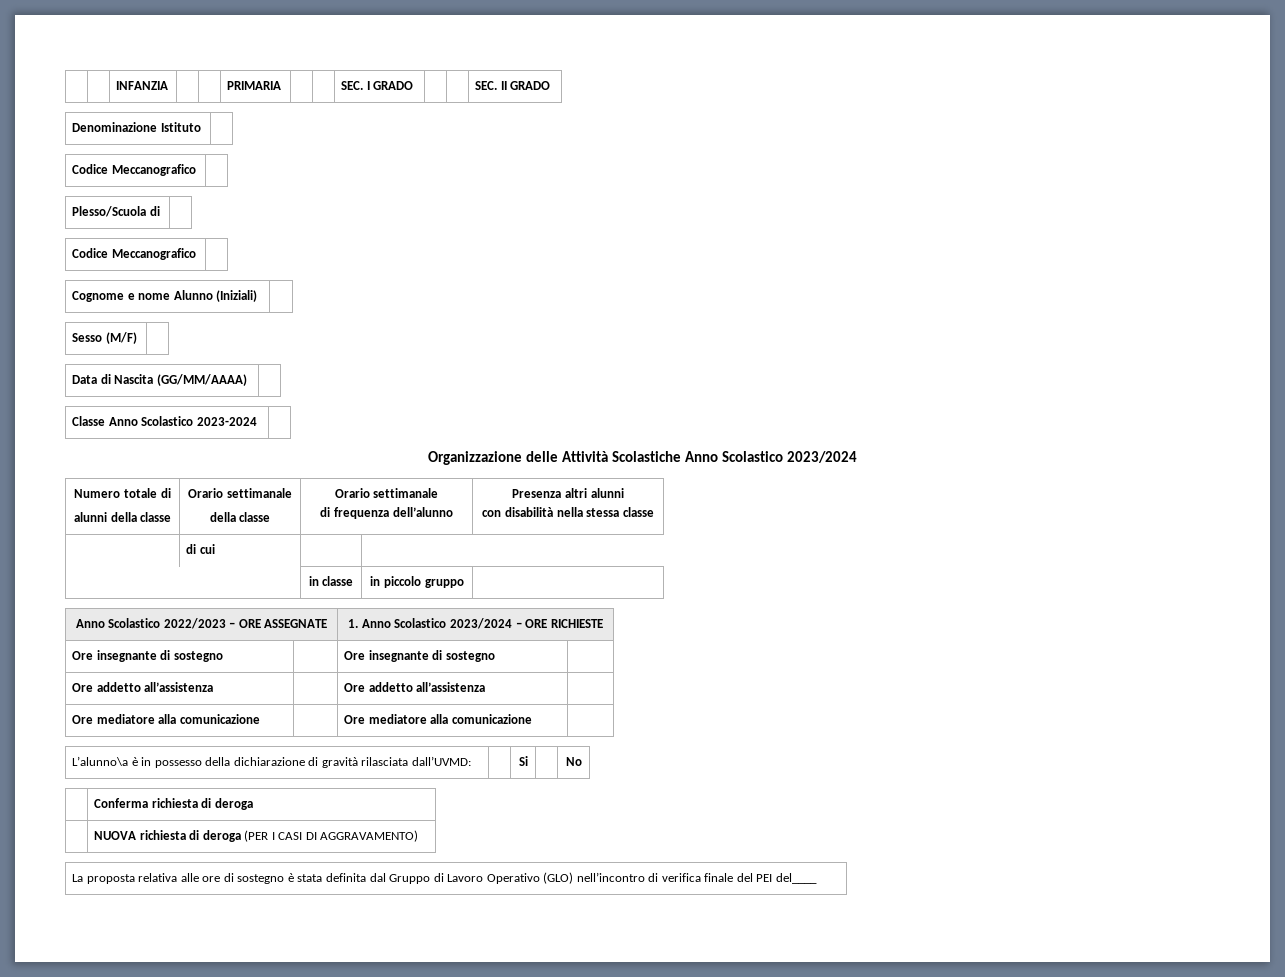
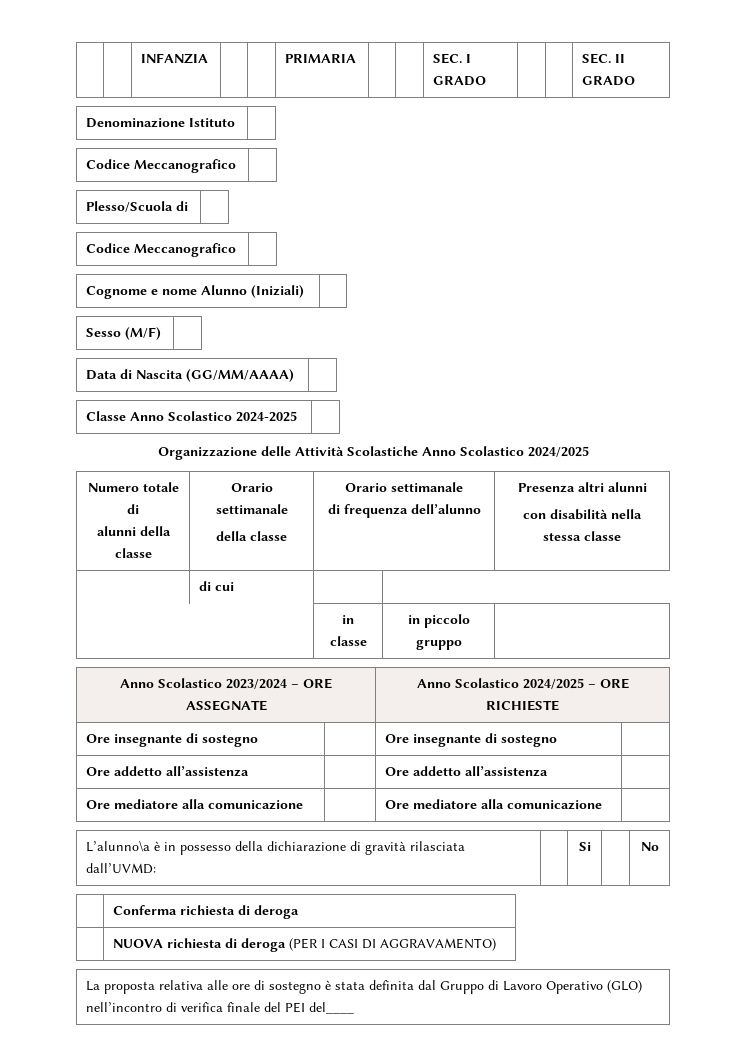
- Classe Anno Scolastico 2023-2024 |
+ Classe Anno Scolastico 2024-2025 |
- Organizzazione delle Attività Scolastiche Anno Scolastico 2023/2024
+ Organizzazione delle Attività Scolastiche Anno Scolastico 2024/2025
- Anno Scolastico 2022/2023 – ORE ASSEGNATE | 1. Anno Scolastico 2023/2024 – ORE RICHIESTE
+ Anno Scolastico 2023/2024 – ORE ASSEGNATE | Anno Scolastico 2024/2025 – ORE RICHIESTE

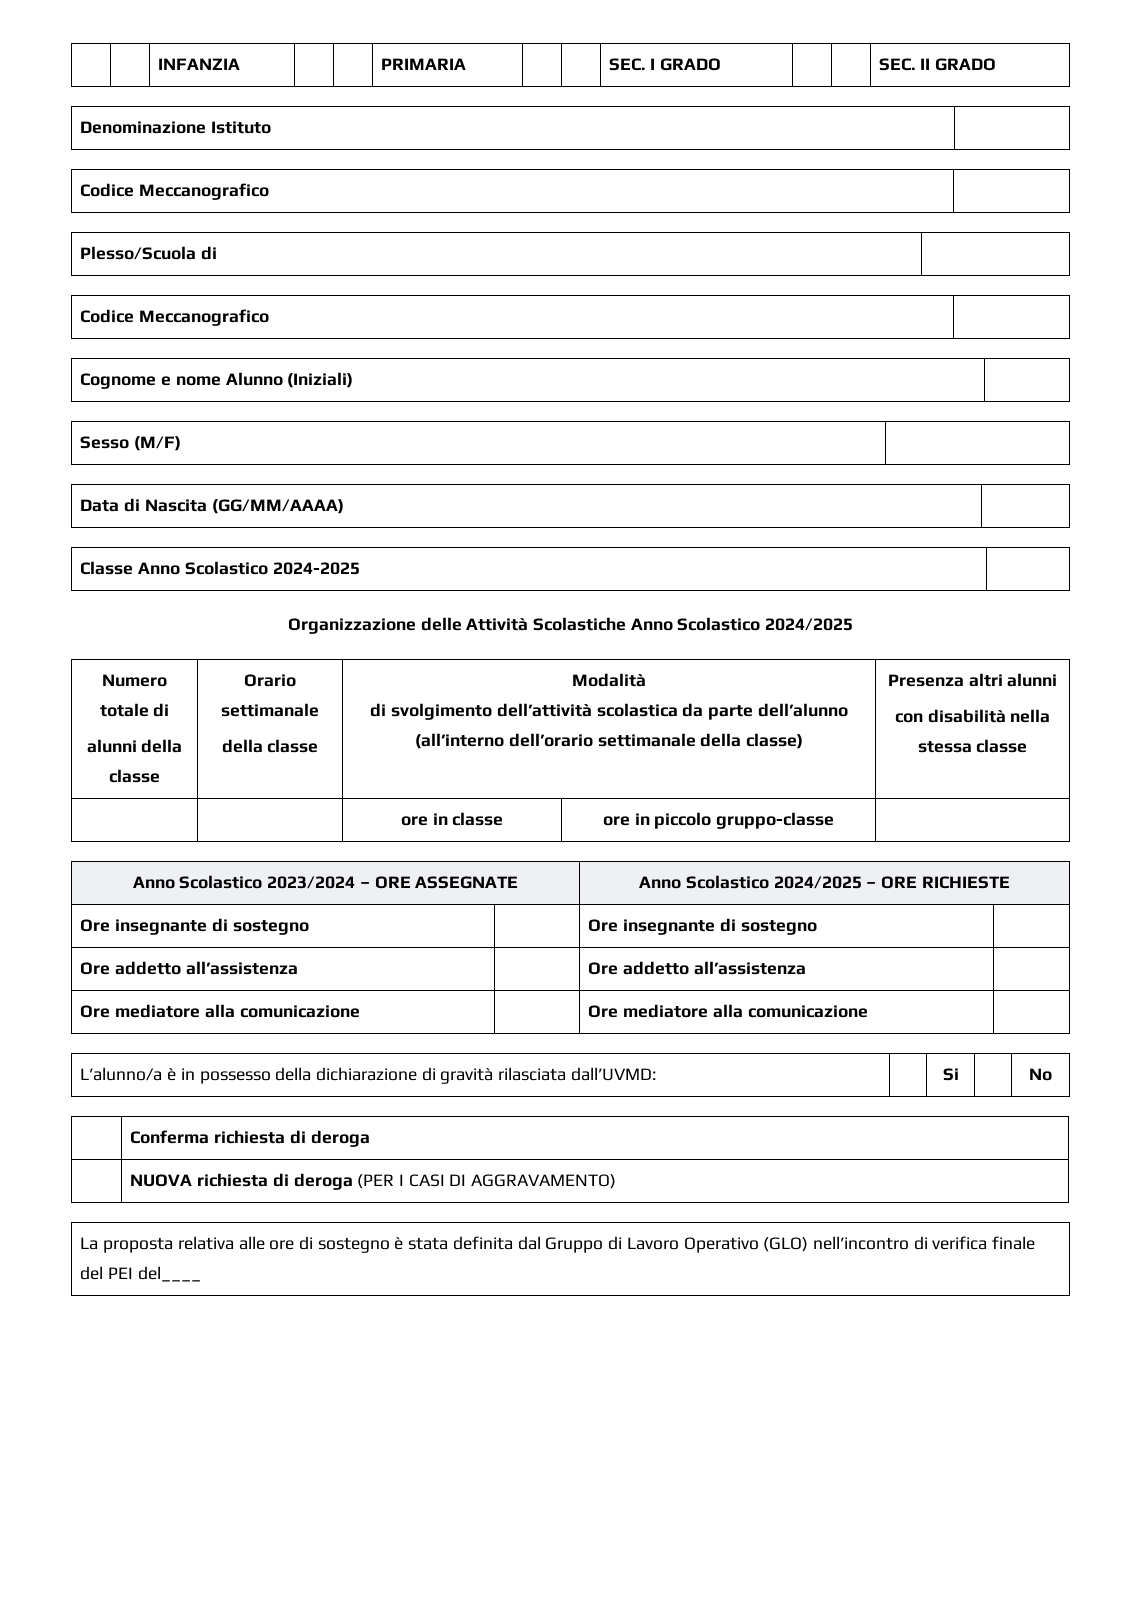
  Numero totale di
  alunni della classe | Orario settimanale
- della classe | Orario settimanale
- di frequenza dell’alunno | Presenza altri alunni
+ della classe | Modalità
+ di svolgimento dell’attività scolastica da parte dell’alunno (all’interno dell’orario settimanale della classe) | Presenza altri alunni
- | di cui |
- | in classe | in piccolo gruppo |
+ | | ore in classe | ore in piccolo gruppo-classe |
- L’alunno\a è in possesso della dichiarazione di gravità rilasciata dall’UVMD: | | Si | | No
+ L’alunno/a è in possesso della dichiarazione di gravità rilasciata dall’UVMD: | | Si | | No

